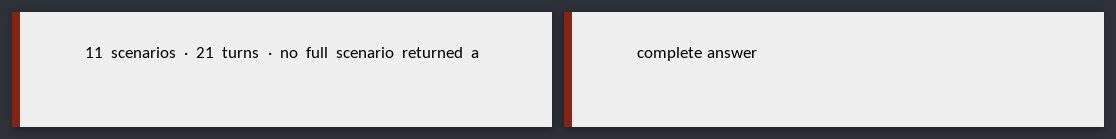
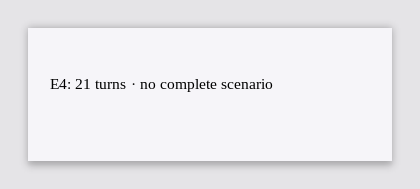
- 11 scenarios · 21 turns · no full scenario returned a complete answer
+ E4: 21 turns · no complete scenario

